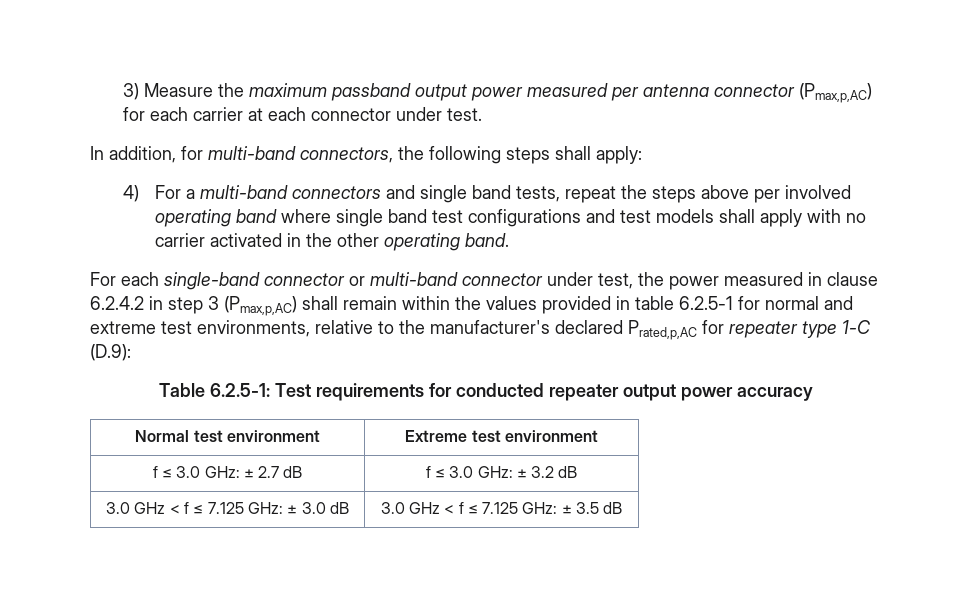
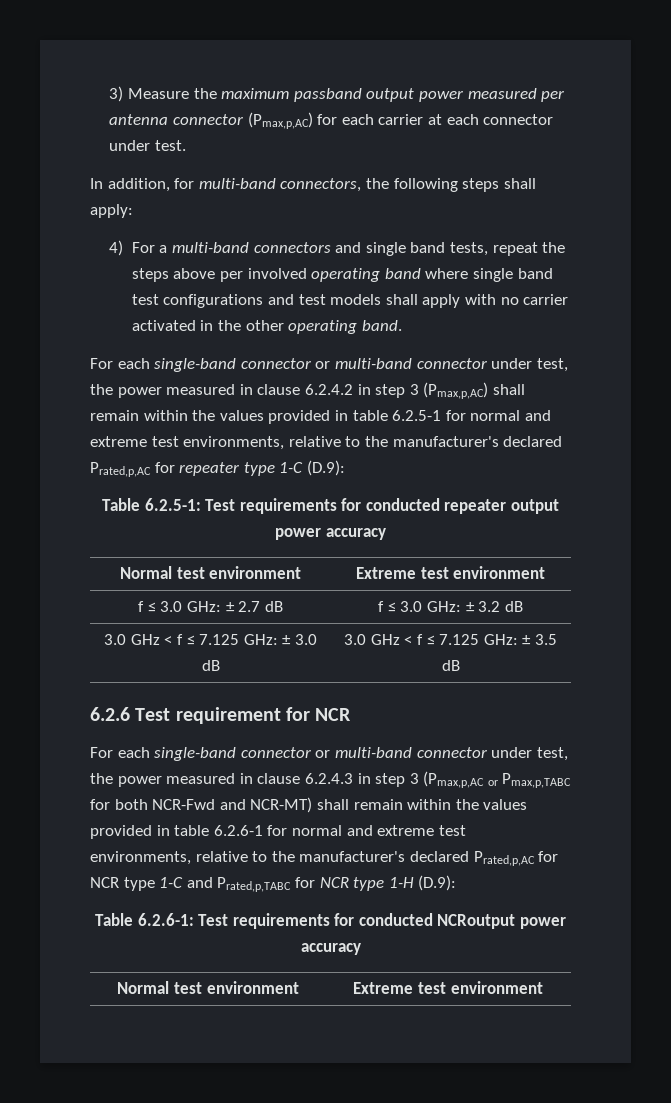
+ 6.2.6 Test requirement for NCR
+ For each single-band connector or multi-band connector under test, the power measured in clause 6.2.4.3 in step 3 (Pmax,p,AC or Pmax,p,TABC for both NCR-Fwd and NCR-MT) shall remain within the values provided in table 6.2.6-1 for normal and extreme test environments, relative to the manufacturer's declared Prated,p,AC for NCR type 1-C and Prated,p,TABC for NCR type 1-H (D.9):
+ Table 6.2.6-1: Test requirements for conducted NCRoutput power accuracy
+ Normal test environment | Extreme test environment

